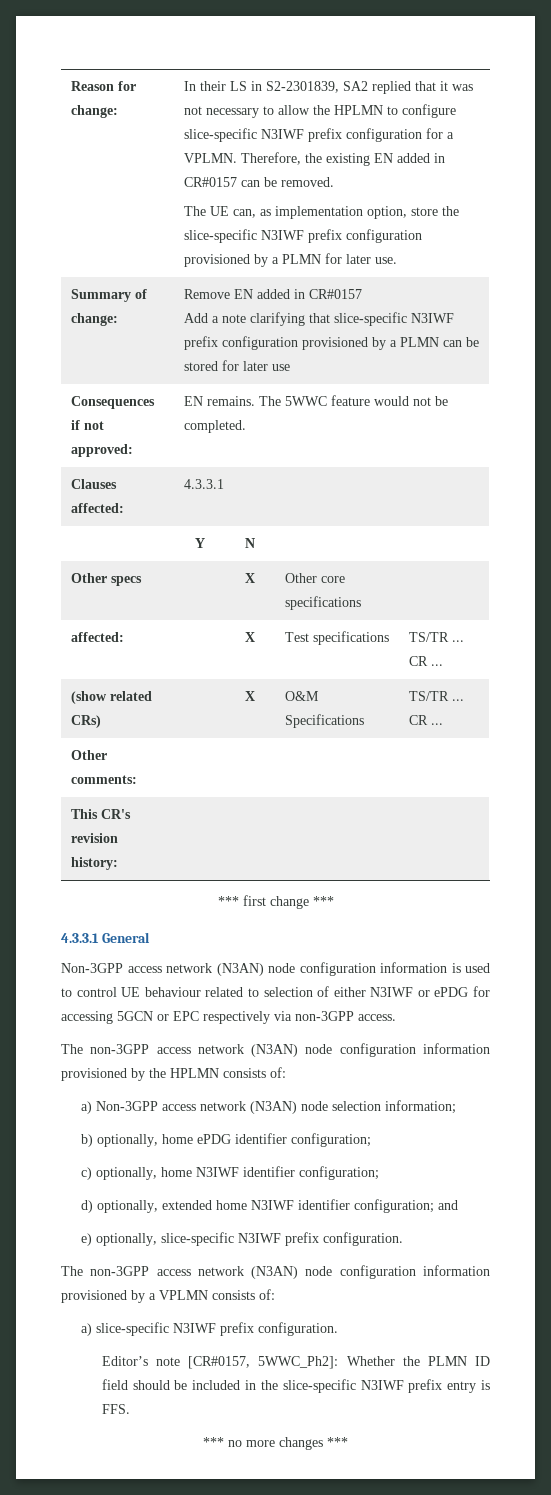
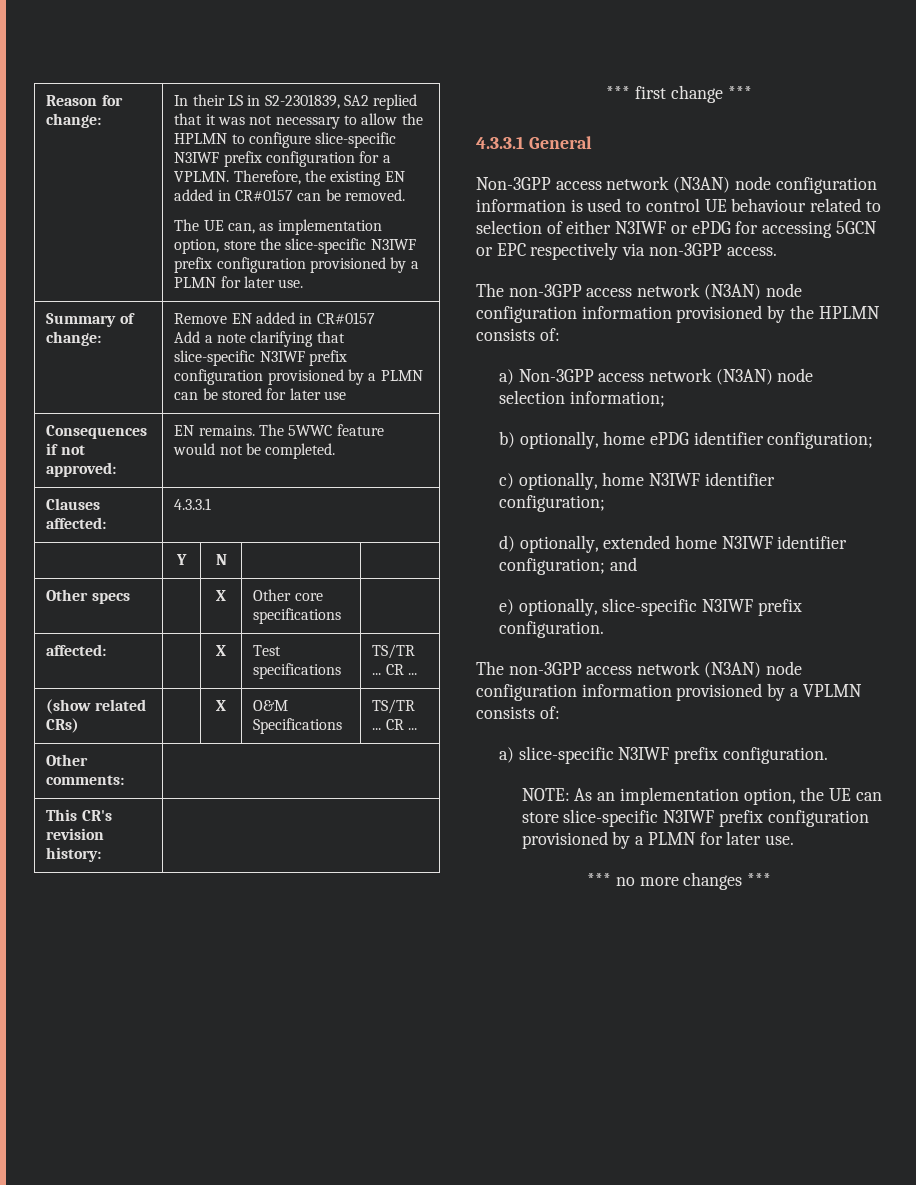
- Editor’s note [CR#0157, 5WWC_Ph2]: Whether the PLMN ID field should be included in the slice-specific N3IWF prefix entry is FFS.
+ NOTE: As an implementation option, the UE can store slice-specific N3IWF prefix configuration provisioned by a PLMN for later use.

